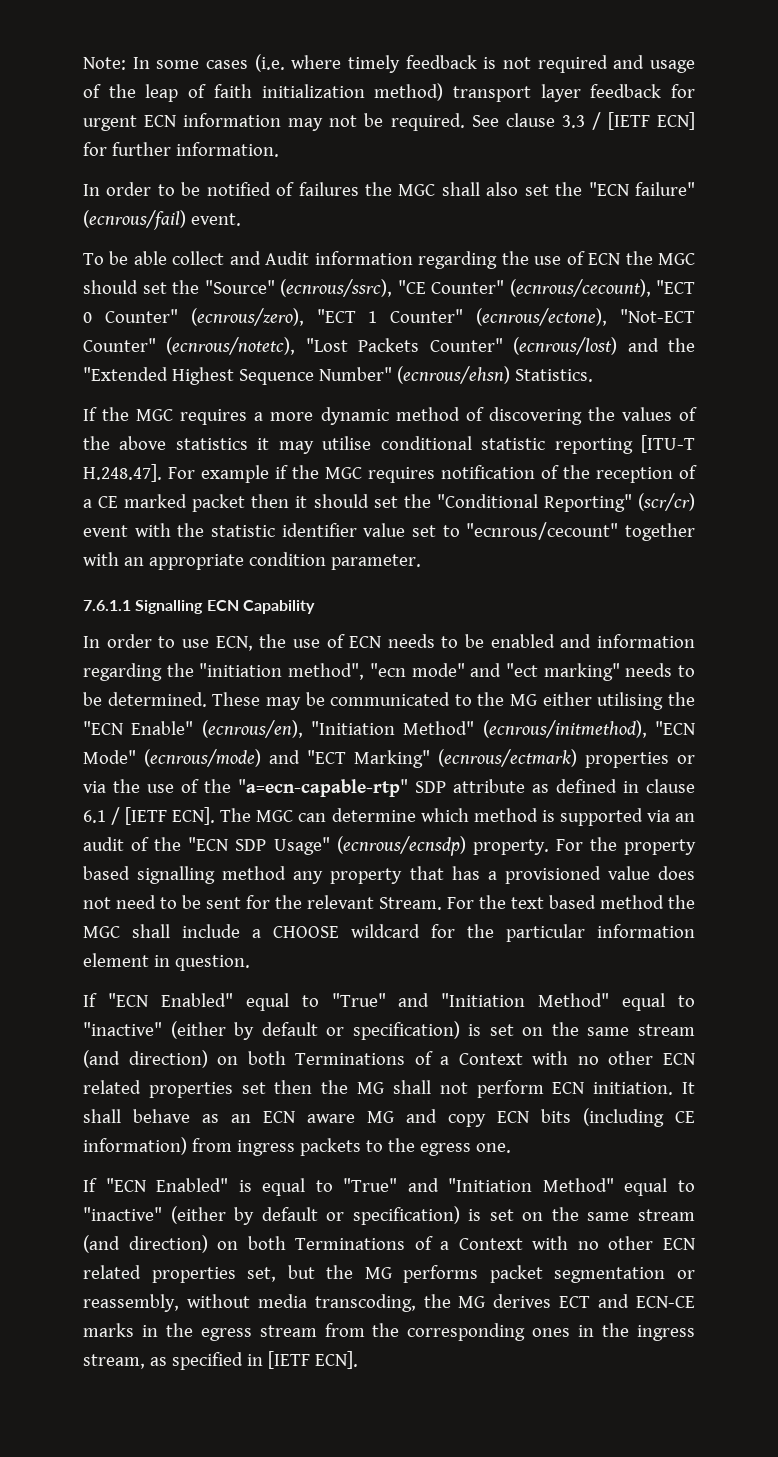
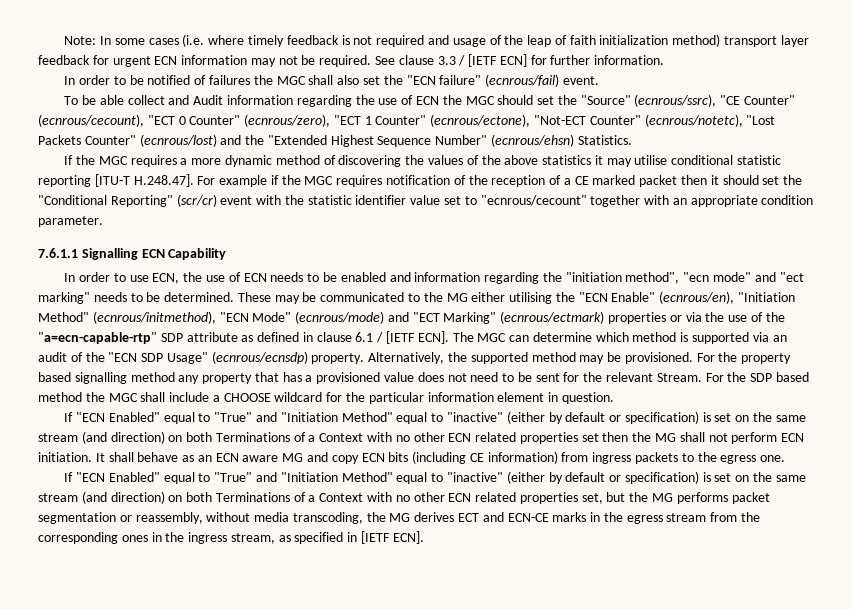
+ Alternatively, the supported method may be provisioned.
- For the text based method the MGC shall include a CHOOSE wildcard for the particular information element in question.
+ For the SDP based method the MGC shall include a CHOOSE wildcard for the particular information element in question.
- If "ECN Enabled" is equal to "True" and "Initiation Method" equal to "inactive" (either by default or specification) is set on the same stream (and direction) on both Terminations of a Context with no other ECN related properties set, but the MG performs packet segmentation or reassembly, without media transcoding, the MG derives ECT and ECN-CE marks in the egress stream from the corresponding ones in the ingress stream, as specified in [IETF ECN].
+ If "ECN Enabled" equal to "True" and "Initiation Method" equal to "inactive" (either by default or specification) is set on the same stream (and direction) on both Terminations of a Context with no other ECN related properties set, but the MG performs packet segmentation or reassembly, without media transcoding, the MG derives ECT and ECN-CE marks in the egress stream from the corresponding ones in the ingress stream, as specified in [IETF ECN].

